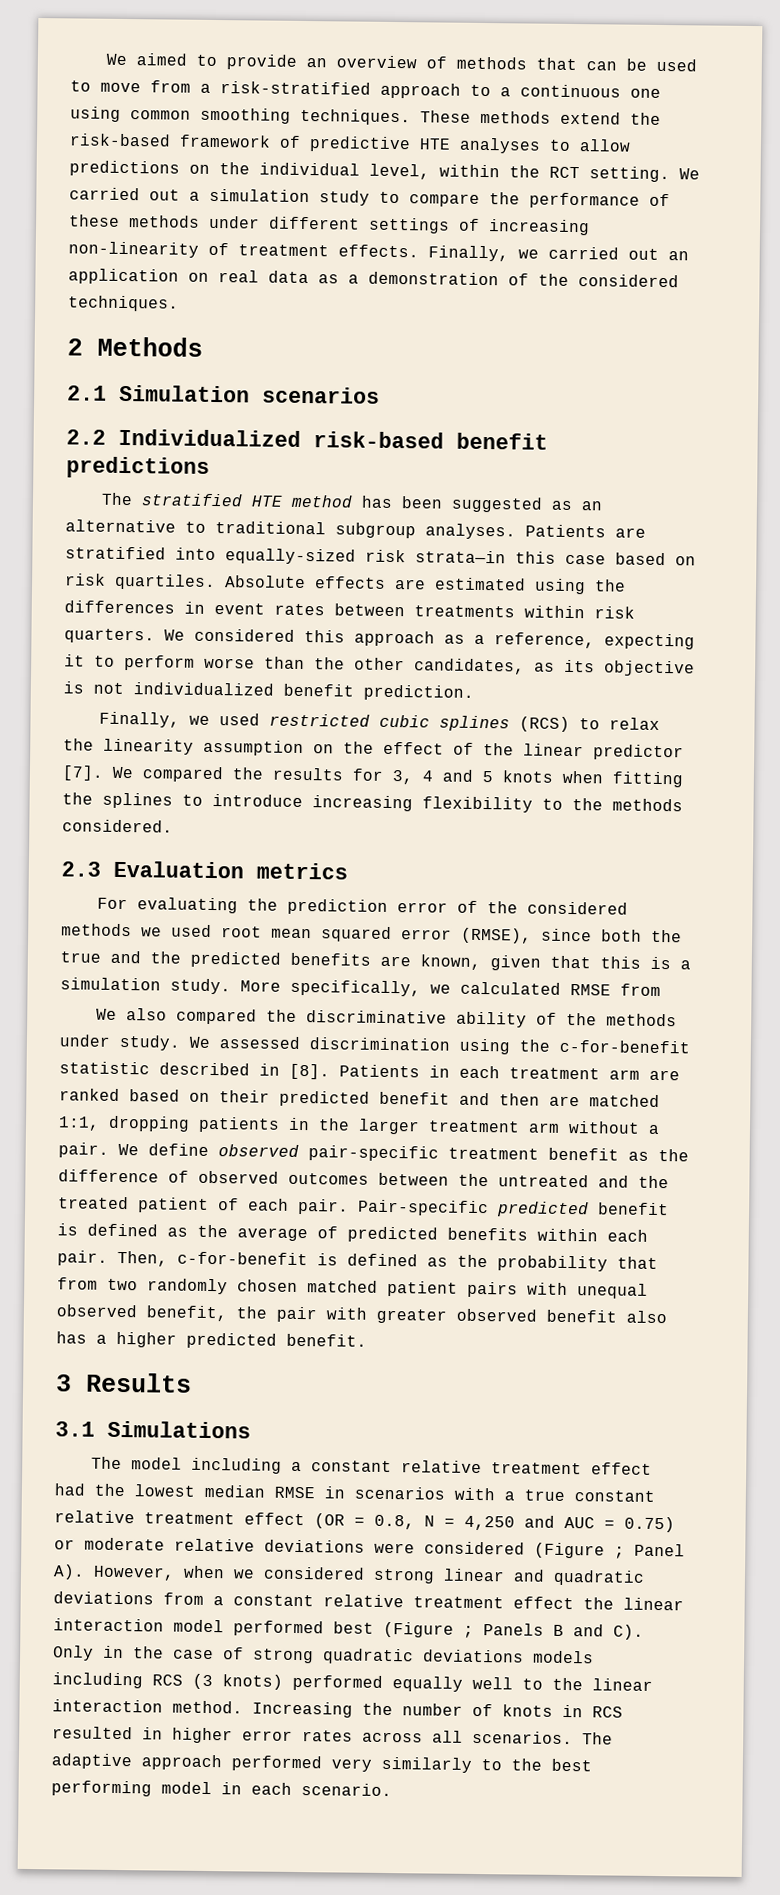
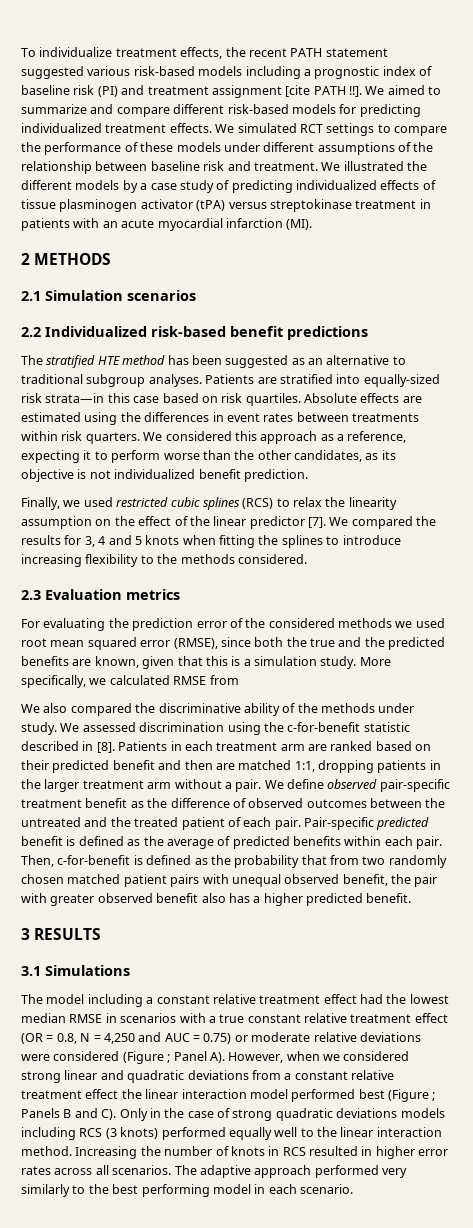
- We aimed to provide an overview of methods that can be used to move from a risk-stratified approach to a continuous one using common smoothing techniques. These methods extend the risk-based framework of predictive HTE analyses to allow predictions on the individual level, within the RCT setting. We carried out a simulation study to compare the performance of these methods under different settings of increasing non-linearity of treatment effects. Finally, we carried out an application on real data as a demonstration of the considered techniques.
+ To individualize treatment effects, the recent PATH statement suggested various risk-based models including a prognostic index of baseline risk (PI) and treatment assignment [cite PATH !!]. We aimed to summarize and compare different risk-based models for predicting individualized treatment effects. We simulated RCT settings to compare the performance of these models under different assumptions of the relationship between baseline risk and treatment. We illustrated the different models by a case study of predicting individualized effects of tissue plasminogen activator (tPA) versus streptokinase treatment in patients with an acute myocardial infarction (MI).
- 2 Methods
+ 2 METHODS
- 3 Results
+ 3 RESULTS

